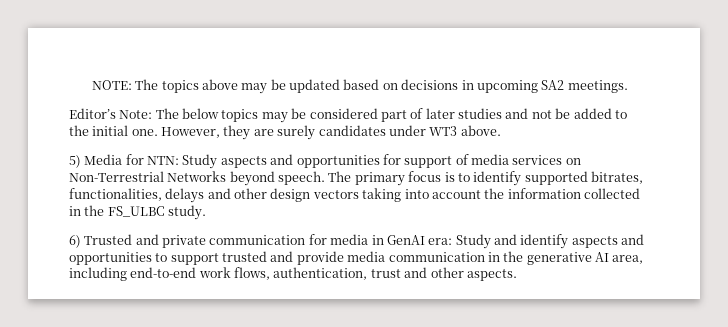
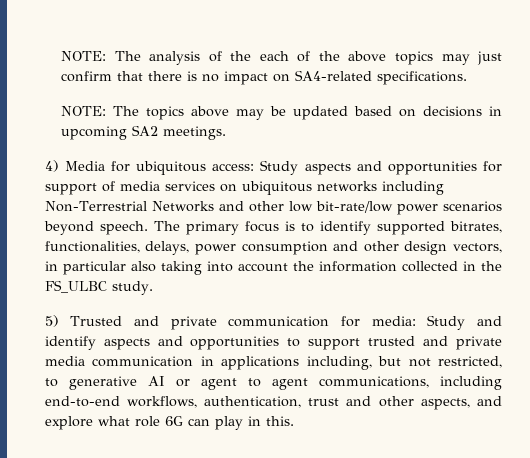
+ NOTE: The analysis of the each of the above topics may just confirm that there is no impact on SA4-related specifications.
- Editor’s Note: The below topics may be considered part of later studies and not be added to the initial one. However, they are surely candidates under WT3 above.
- 5) Media for NTN: Study aspects and opportunities for support of media services on Non-Terrestrial Networks beyond speech.
+ 4) Media for ubiquitous access: Study aspects and opportunities for support of media services on ubiquitous networks including Non-Terrestrial Networks and other low bit-rate/low power scenarios beyond speech.
- The primary focus is to identify supported bitrates, functionalities, delays and other design vectors taking into account the information collected in the FS_ULBC study.
+ The primary focus is to identify supported bitrates, functionalities, delays, power consumption and other design vectors, in particular also taking into account the information collected in the FS_ULBC study.
- 6) Trusted and private communication for media in GenAI era: Study and identify aspects and opportunities to support trusted and provide media communication in the generative AI area, including end-to-end work flows, authentication, trust and other aspects.
+ 5) Trusted and private communication for media: Study and identify aspects and opportunities to support trusted and private media communication in applications including, but not restricted, to generative AI or agent to agent communications, including end-to-end workflows, authentication, trust and other aspects, and explore what role 6G can play in this.

